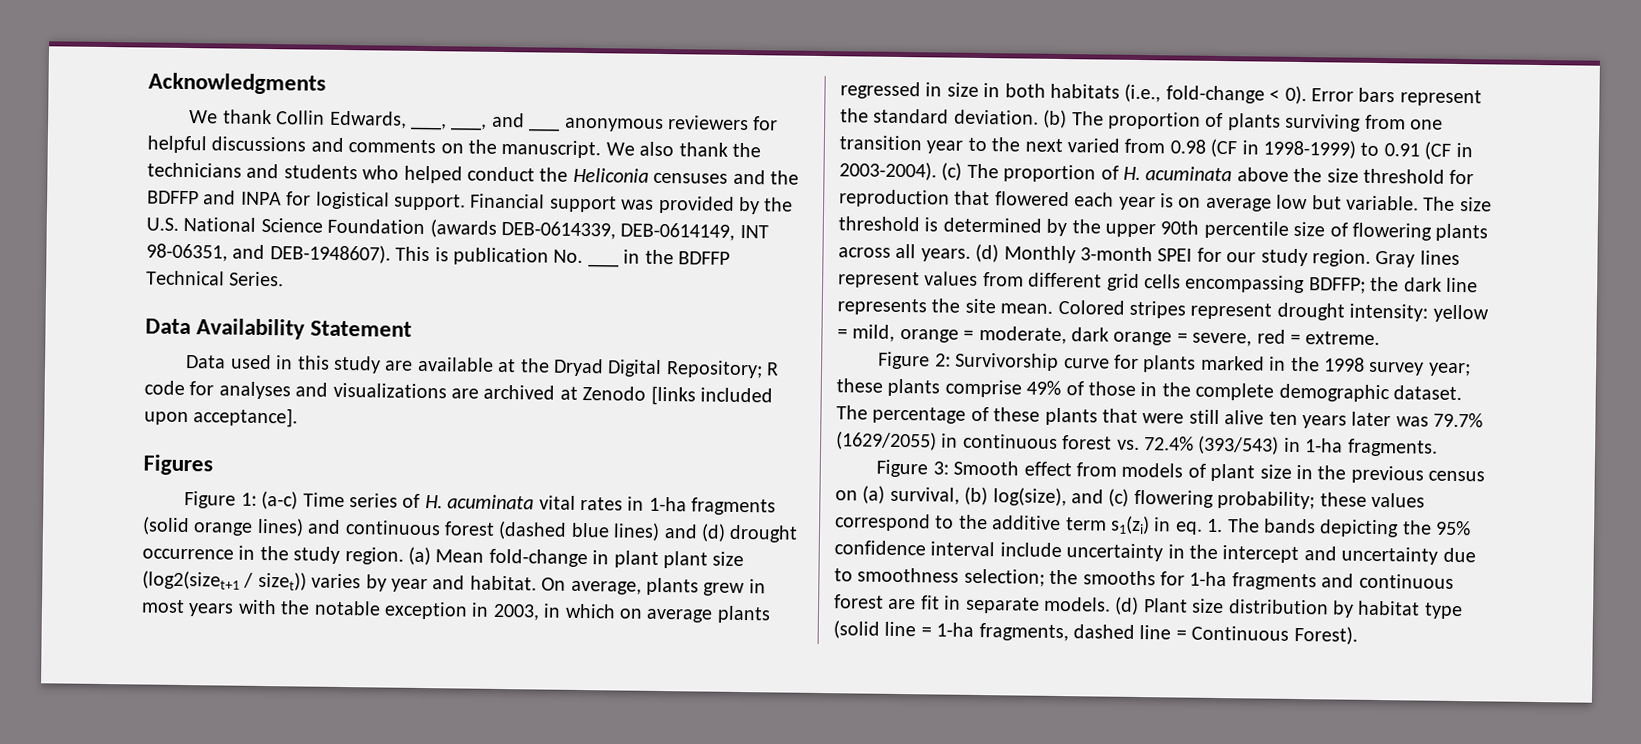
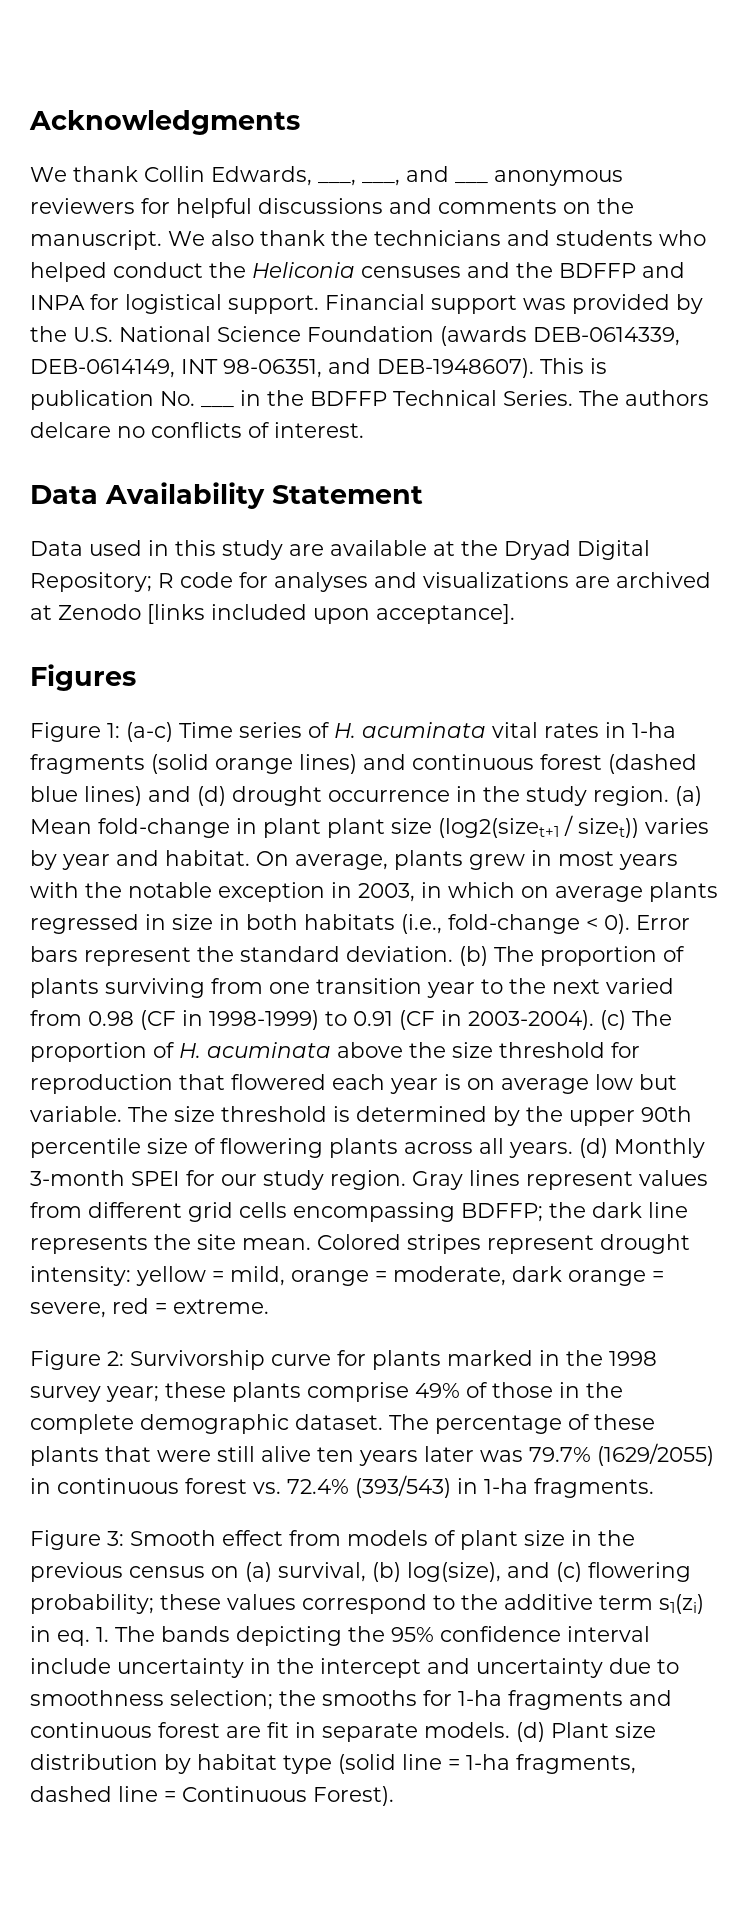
+ The authors delcare no conflicts of interest.

